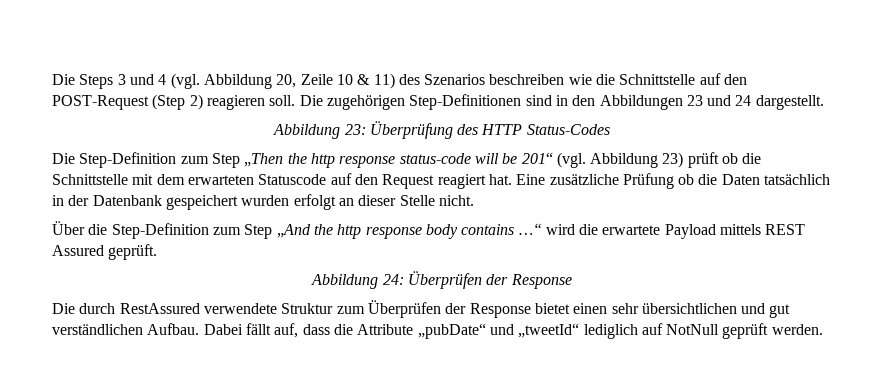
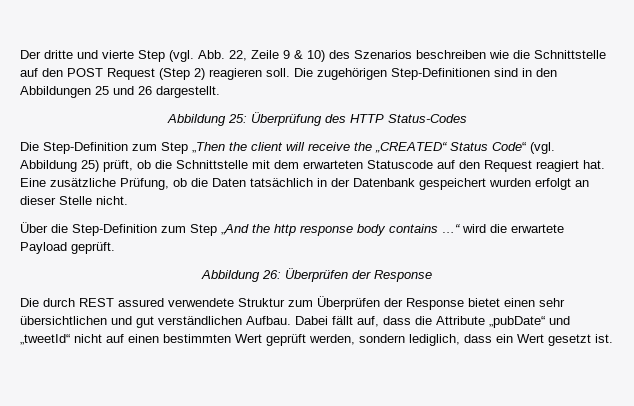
- Die Steps 3 und 4 (vgl. Abbildung 20, Zeile 10 & 11) des Szenarios beschreiben wie die Schnittstelle auf den POST-Request (Step 2) reagieren soll.
+ Der dritte und vierte Step (vgl. Abb. 22, Zeile 9 & 10) des Szenarios beschreiben wie die Schnittstelle auf den POST Request (Step 2) reagieren soll.
- Die zugehörigen Step-Definitionen sind in den Abbildungen 23 und 24 dargestellt.
+ Die zugehörigen Step-Definitionen sind in den Abbildungen 25 und 26 dargestellt.
- Abbildung 23: Überprüfung des HTTP Status-Codes
+ Abbildung 25: Überprüfung des HTTP Status-Codes
- Die Step-Definition zum Step „Then the http response status-code will be 201“ (vgl. Abbildung 23) prüft ob die Schnittstelle mit dem erwarteten Statuscode auf den Request reagiert hat.
+ Die Step-Definition zum Step „Then the client will receive the „CREATED“ Status Code“ (vgl. Abbildung 25) prüft, ob die Schnittstelle mit dem erwarteten Statuscode auf den Request reagiert hat.
- Eine zusätzliche Prüfung ob die Daten tatsächlich in der Datenbank gespeichert wurden erfolgt an dieser Stelle nicht.
+ Eine zusätzliche Prüfung, ob die Daten tatsächlich in der Datenbank gespeichert wurden erfolgt an dieser Stelle nicht.
- Über die Step-Definition zum Step „And the http response body contains …“ wird die erwartete Payload mittels REST Assured geprüft.
+ Über die Step-Definition zum Step „And the http response body contains …“ wird die erwartete Payload geprüft.
- Abbildung 24: Überprüfen der Response
+ Abbildung 26: Überprüfen der Response
- Die durch RestAssured verwendete Struktur zum Überprüfen der Response bietet einen sehr übersichtlichen und gut verständlichen Aufbau.
+ Die durch REST assured verwendete Struktur zum Überprüfen der Response bietet einen sehr übersichtlichen und gut verständlichen Aufbau.
- Dabei fällt auf, dass die Attribute „pubDate“ und „tweetId“ lediglich auf NotNull geprüft werden.
+ Dabei fällt auf, dass die Attribute „pubDate“ und „tweetId“ nicht auf einen bestimmten Wert geprüft werden, sondern lediglich, dass ein Wert gesetzt ist.

